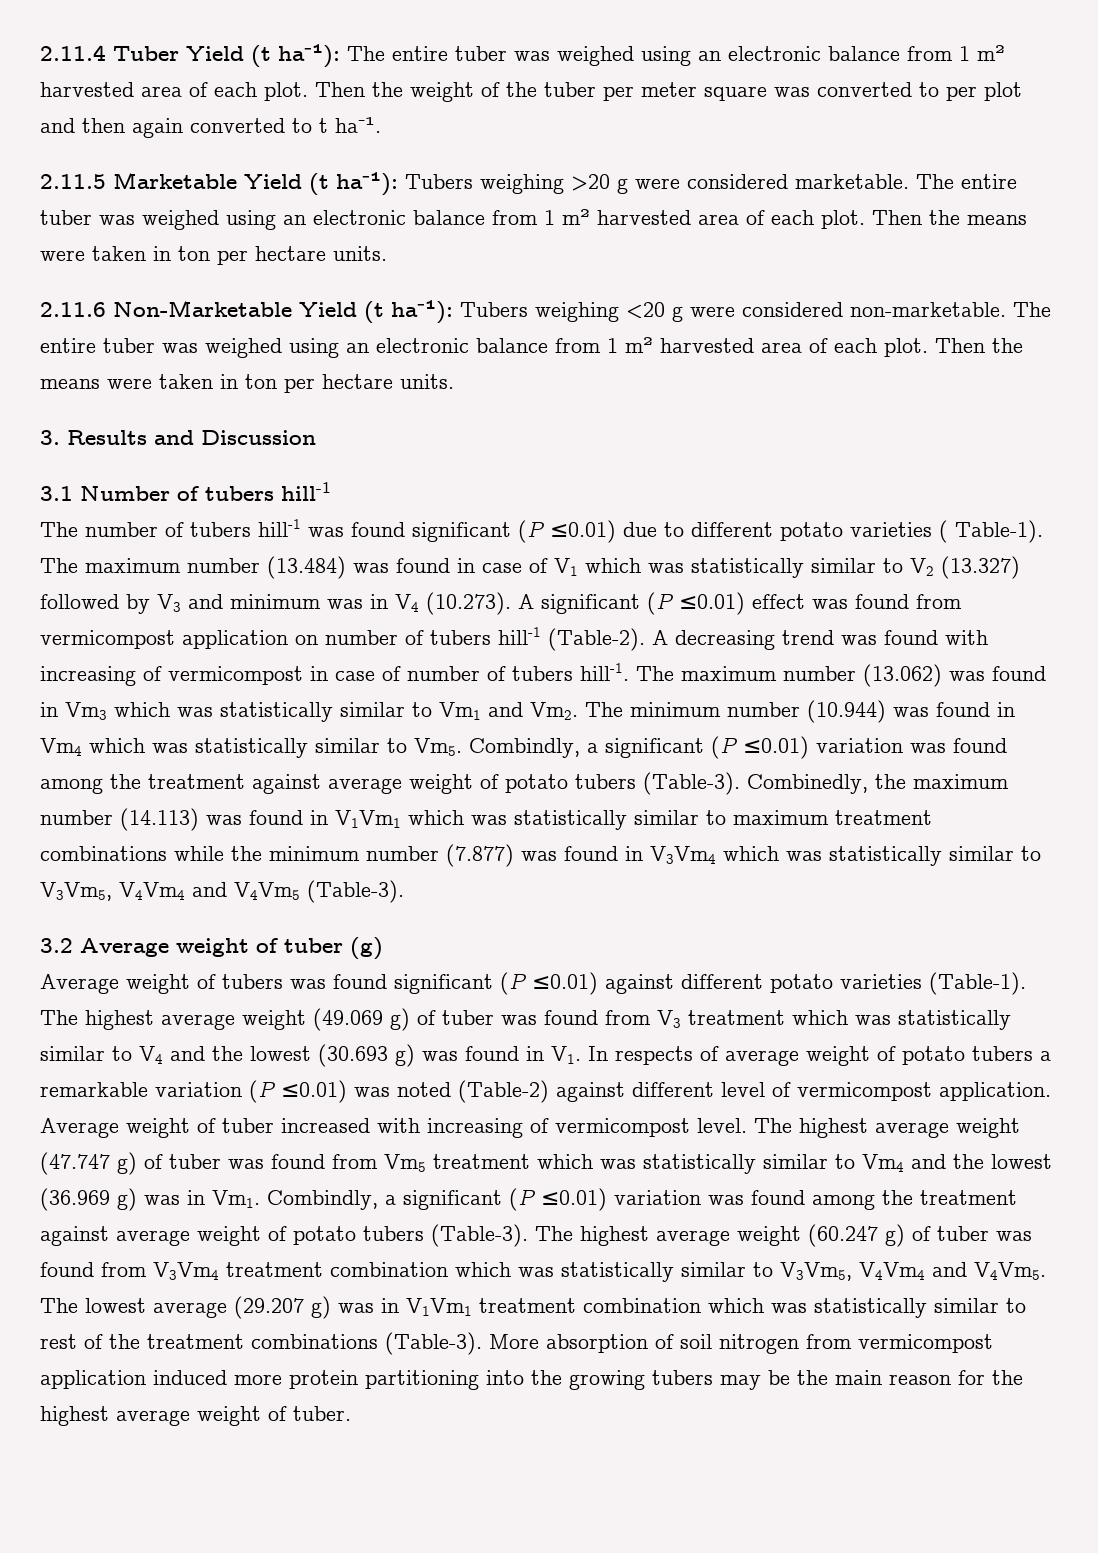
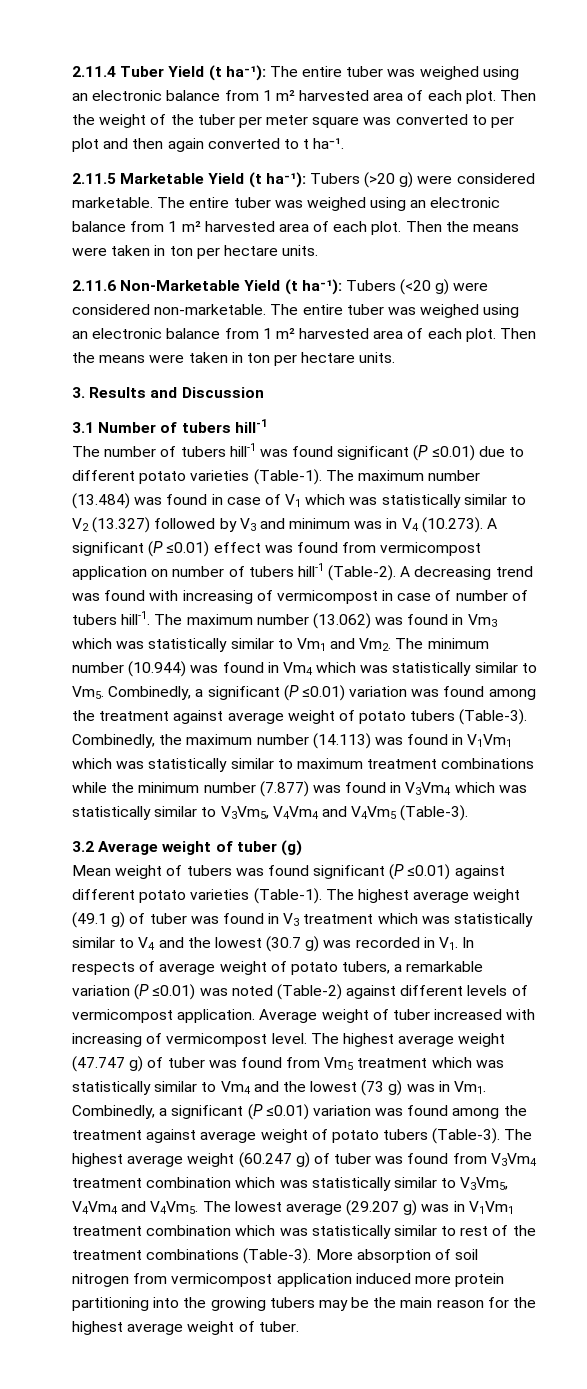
- 2.11.5 Marketable Yield (t ha⁻¹): Tubers weighing >20 g were considered marketable.
+ 2.11.5 Marketable Yield (t ha⁻¹): Tubers (>20 g) were considered marketable.
- 2.11.6 Non-Marketable Yield (t ha⁻¹): Tubers weighing <20 g were considered non-marketable.
+ 2.11.6 Non-Marketable Yield (t ha⁻¹): Tubers (<20 g) were considered non-marketable.
- The number of tubers hill-1 was found significant (P ≤0.01) due to different potato varieties ( Table-1).
+ The number of tubers hill-1 was found significant (P ≤0.01) due to different potato varieties (Table-1).
- The maximum number (13.062) was found in Vm3 which was statistically similar to Vm1 and Vm2. The minimum number (10.944) was found in Vm4 which was statistically similar to Vm5. Combindly, a significant (P ≤0.01) variation was found among the treatment against average weight of potato tubers (Table-3).
+ The maximum number (13.062) was found in Vm3 which was statistically similar to Vm1 and Vm2. The minimum number (10.944) was found in Vm4 which was statistically similar to Vm5. Combinedly, a significant (P ≤0.01) variation was found among the treatment against average weight of potato tubers (Table-3).
- Average weight of tubers was found significant (P ≤0.01) against different potato varieties (Table-1).
+ Mean weight of tubers was found significant (P ≤0.01) against different potato varieties (Table-1).
- The highest average weight (49.069 g) of tuber was found from V3 treatment which was statistically similar to V4 and the lowest (30.693 g) was found in V1. In respects of average weight of potato tubers a remarkable variation (P ≤0.01) was noted (Table-2) against different level of vermicompost application.
+ The highest average weight (49.1 g) of tuber was found in V3 treatment which was statistically similar to V4 and the lowest (30.7 g) was recorded in V1. In respects of average weight of potato tubers, a remarkable variation (P ≤0.01) was noted (Table-2) against different levels of vermicompost application.
- The highest average weight (47.747 g) of tuber was found from Vm5 treatment which was statistically similar to Vm4 and the lowest (36.969 g) was in Vm1. Combindly, a significant (P ≤0.01) variation was found among the treatment against average weight of potato tubers (Table-3).
+ The highest average weight (47.747 g) of tuber was found from Vm5 treatment which was statistically similar to Vm4 and the lowest (73 g) was in Vm1. Combinedly, a significant (P ≤0.01) variation was found among the treatment against average weight of potato tubers (Table-3).

